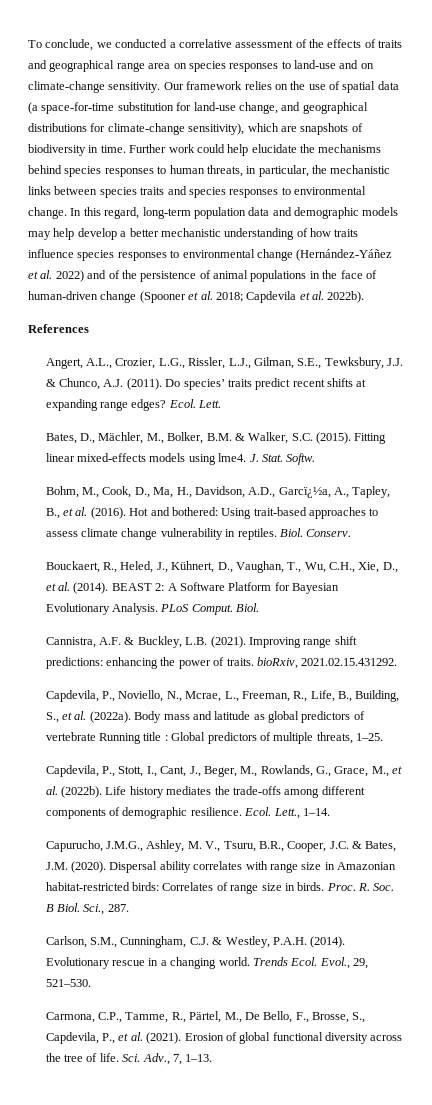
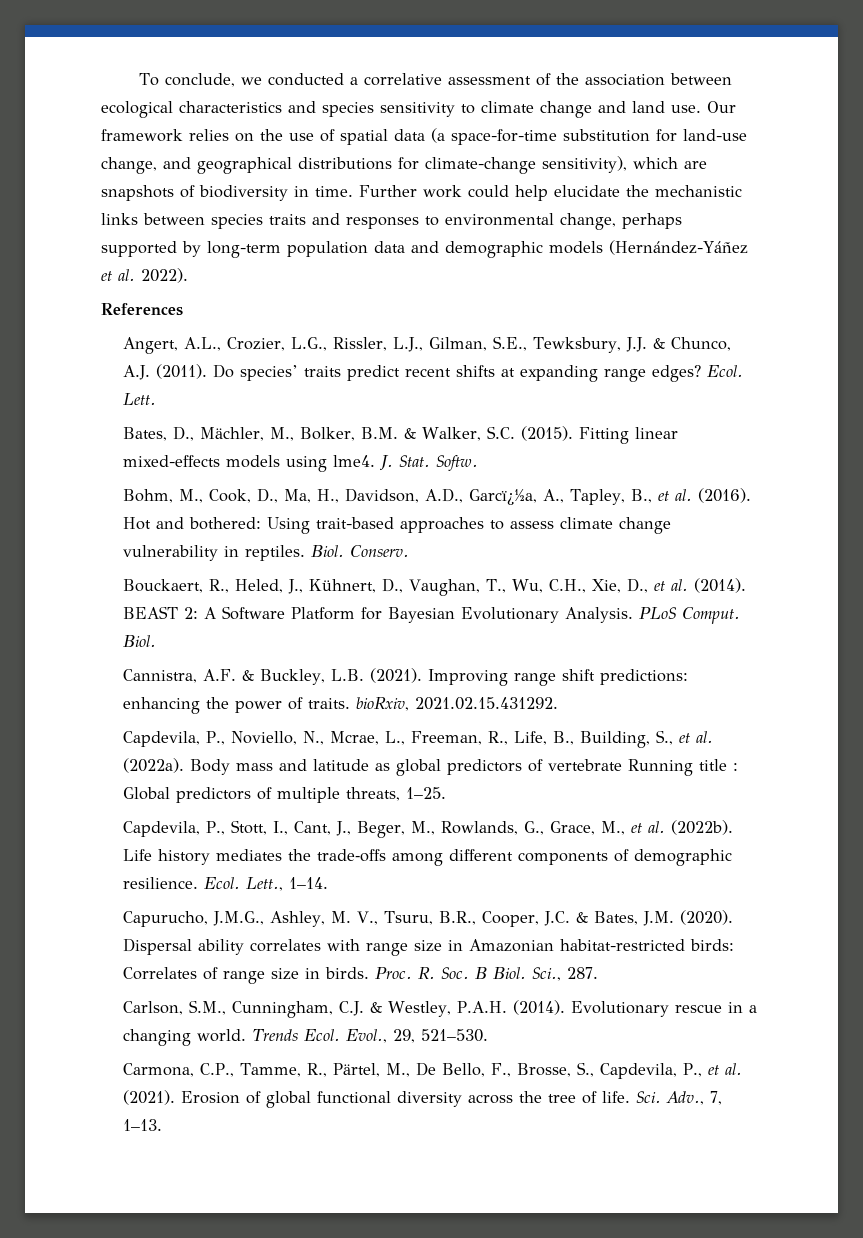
- To conclude, we conducted a correlative assessment of the effects of traits and geographical range area on species responses to land-use and on climate-change sensitivity.
+ To conclude, we conducted a correlative assessment of the association between ecological characteristics and species sensitivity to climate change and land use.
- Further work could help elucidate the mechanisms behind species responses to human threats, in particular, the mechanistic links between species traits and species responses to environmental change. In this regard, long-term population data and demographic models may help develop a better mechanistic understanding of how traits influence species responses to environmental change (Hernández-Yáñez et al. 2022) and of the persistence of animal populations in the face of human-driven change (Spooner et al. 2018; Capdevila et al. 2022b).
+ Further work could help elucidate the mechanistic links between species traits and responses to environmental change, perhaps supported by long-term population data and demographic models (Hernández-Yáñez et al. 2022).

